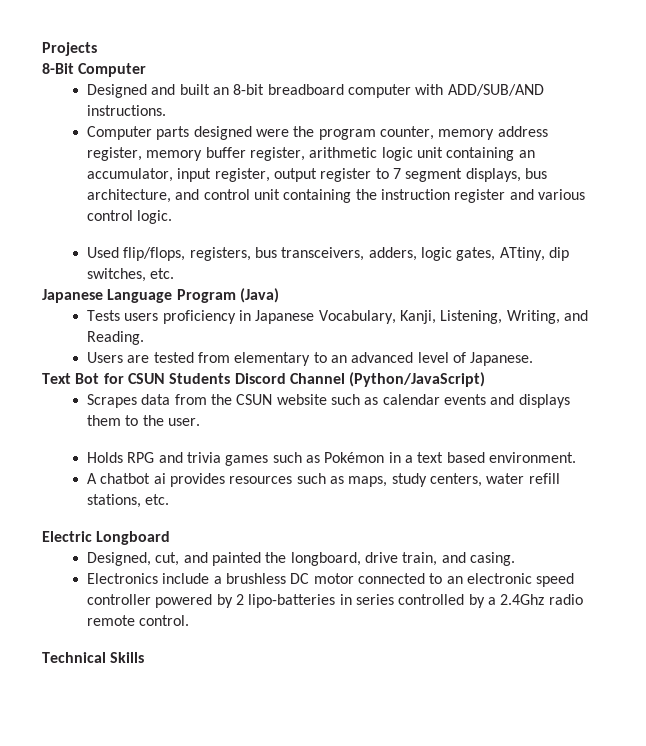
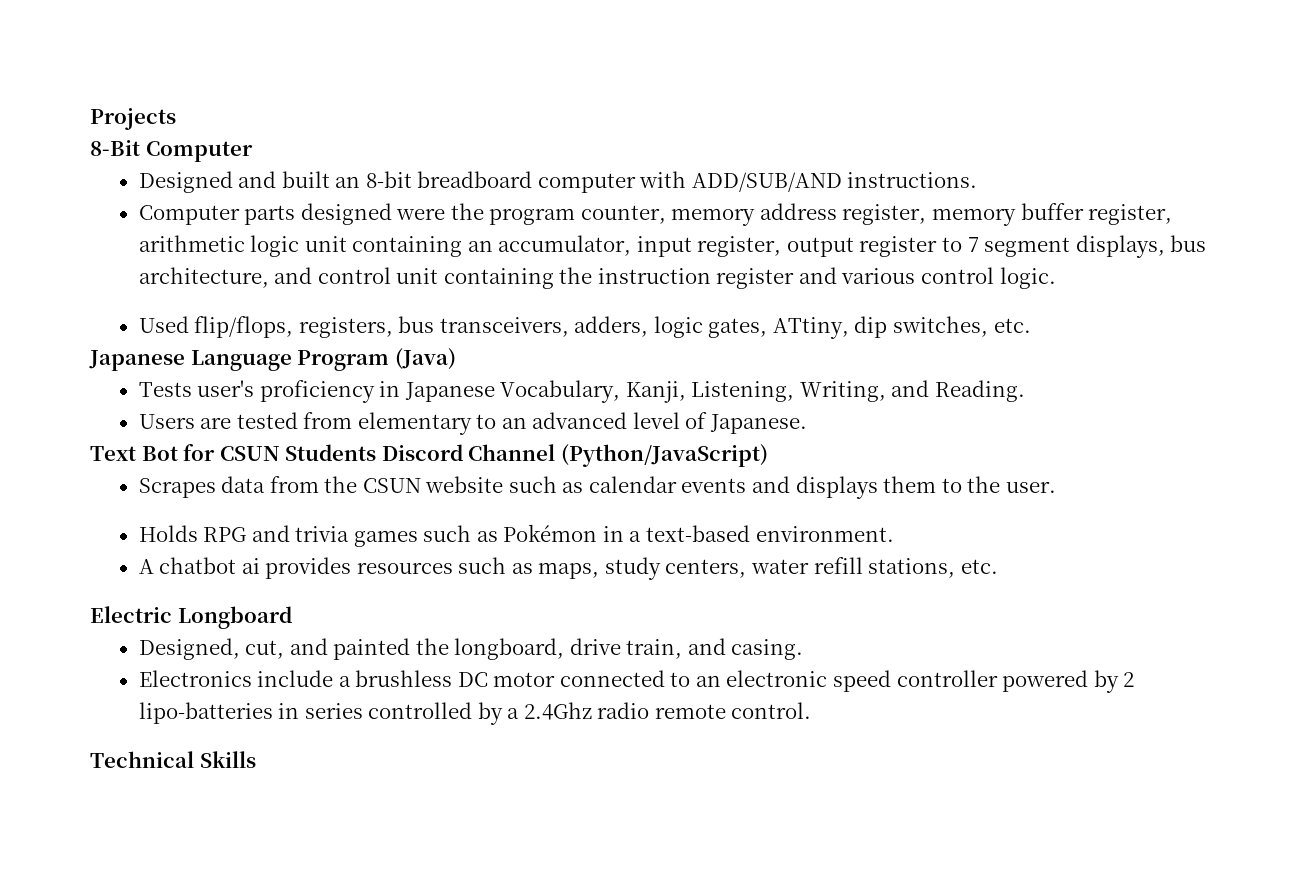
- Tests users proficiency in Japanese Vocabulary, Kanji, Listening, Writing, and Reading.
+ Tests user's proficiency in Japanese Vocabulary, Kanji, Listening, Writing, and Reading.
- Holds RPG and trivia games such as Pokémon in a text based environment.
+ Holds RPG and trivia games such as Pokémon in a text-based environment.

